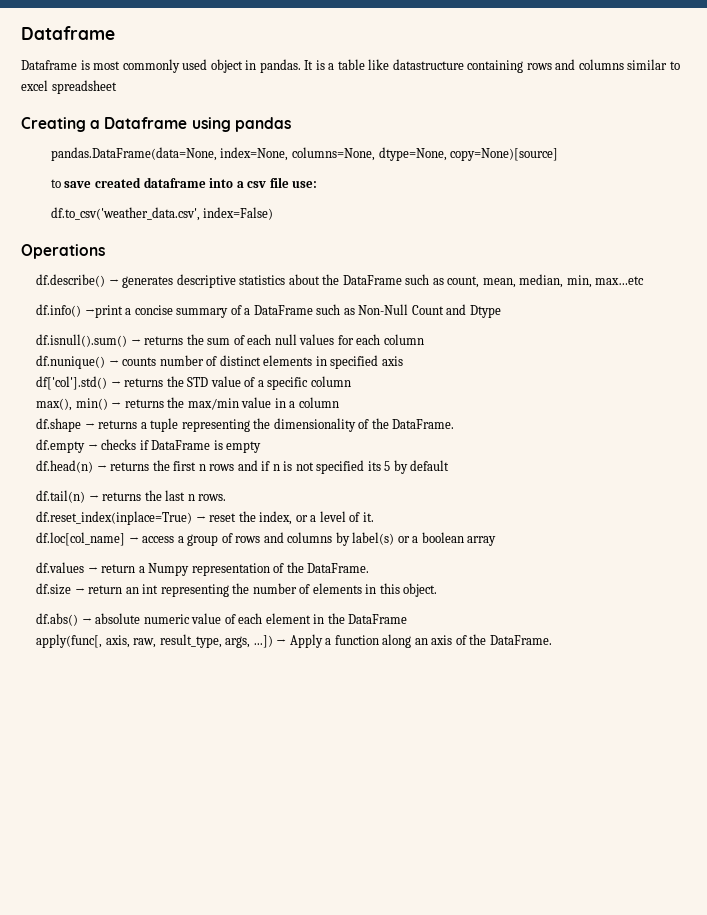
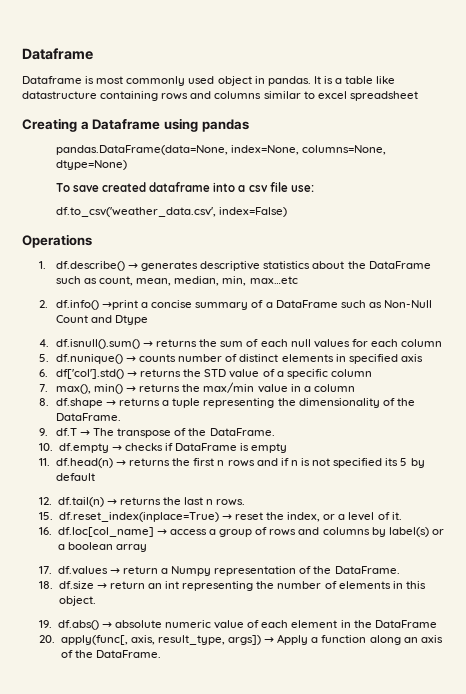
- pandas.DataFrame(data=None, index=None, columns=None, dtype=None, copy=None)[source]
- to save created dataframe into a csv file use:
+ pandas.DataFrame(data=None, index=None, columns=None, dtype=None)
+ To save created dataframe into a csv file use:
- df.describe() → generates descriptive statistics about the DataFrame such as count, mean, median, min, max…etc
+ 1. df.describe() → generates descriptive statistics about the DataFrame such as count, mean, median, min, max…etc
- df.info() →print a concise summary of a DataFrame such as Non-Null Count and Dtype
+ 2. df.info() →print a concise summary of a DataFrame such as Non-Null Count and Dtype
- df.isnull().sum() → returns the sum of each null values for each column
+ 4. df.isnull().sum() → returns the sum of each null values for each column
- df.nunique() → counts number of distinct elements in specified axis
+ 5. df.nunique() → counts number of distinct elements in specified axis
- df['col'].std() → returns the STD value of a specific column
+ 6. df['col'].std() → returns the STD value of a specific column
- max(), min() → returns the max/min value in a column
+ 7. max(), min() → returns the max/min value in a column
- df.shape → returns a tuple representing the dimensionality of the DataFrame.
+ 8. df.shape → returns a tuple representing the dimensionality of the DataFrame.
- df.empty → checks if DataFrame is empty
+ 9. df.T → The transpose of the DataFrame.
+ 10. df.empty → checks if DataFrame is empty
- df.head(n) → returns the first n rows and if n is not specified its 5 by default
+ 11. df.head(n) → returns the first n rows and if n is not specified its 5 by default
- df.tail(n) → returns the last n rows.
+ 12. df.tail(n) → returns the last n rows.
- df.reset_index(inplace=True) → reset the index, or a level of it.
+ 15. df.reset_index(inplace=True) → reset the index, or a level of it.
- df.loc[col_name] → access a group of rows and columns by label(s) or a boolean array
+ 16. df.loc[col_name] → access a group of rows and columns by label(s) or a boolean array
- df.values → return a Numpy representation of the DataFrame.
+ 17. df.values → return a Numpy representation of the DataFrame.
- df.size → return an int representing the number of elements in this object.
+ 18. df.size → return an int representing the number of elements in this object.
- df.abs() → absolute numeric value of each element in the DataFrame
+ 19. df.abs() → absolute numeric value of each element in the DataFrame
- apply(func[, axis, raw, result_type, args, ...]) → Apply a function along an axis of the DataFrame.
+ 20. apply(func[, axis, result_type, args]) → Apply a function along an axis of the DataFrame.

